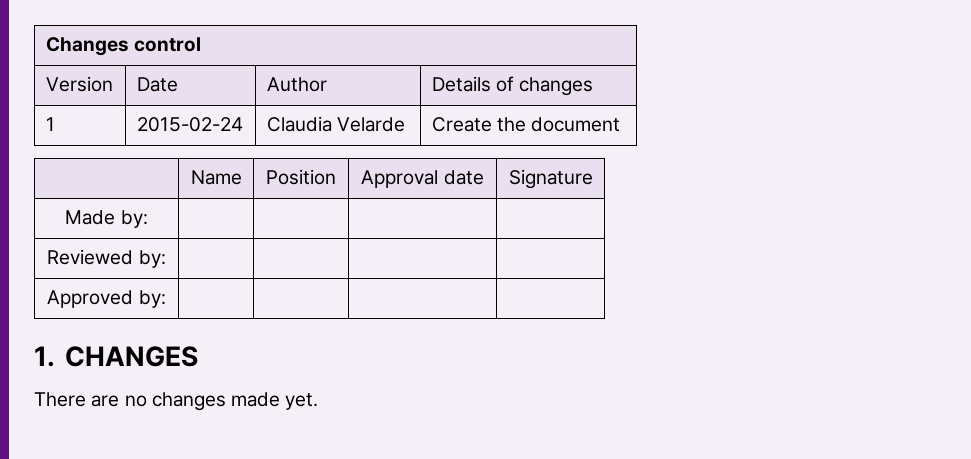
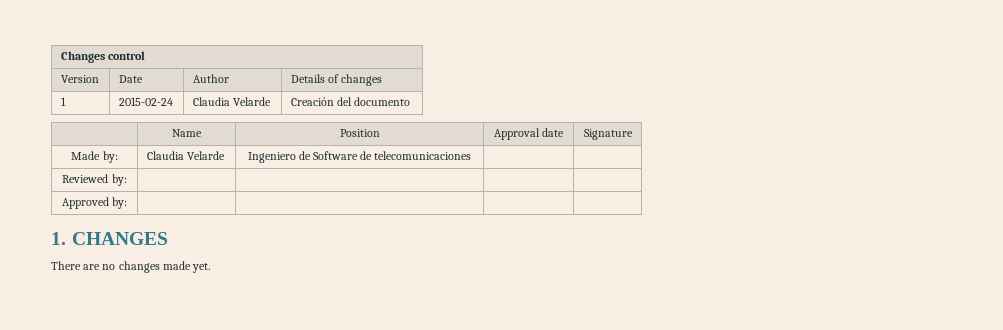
- 1 | 2015-02-24 | Claudia Velarde | Create the document
+ 1 | 2015-02-24 | Claudia Velarde | Creación del documento
- Made by: | | | |
+ Made by: | Claudia Velarde | Ingeniero de Software de telecomunicaciones | |

